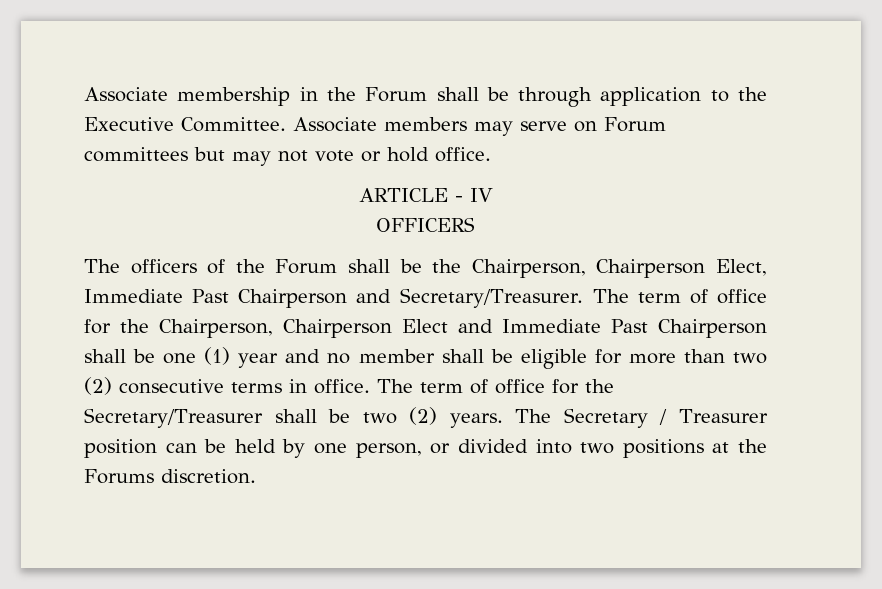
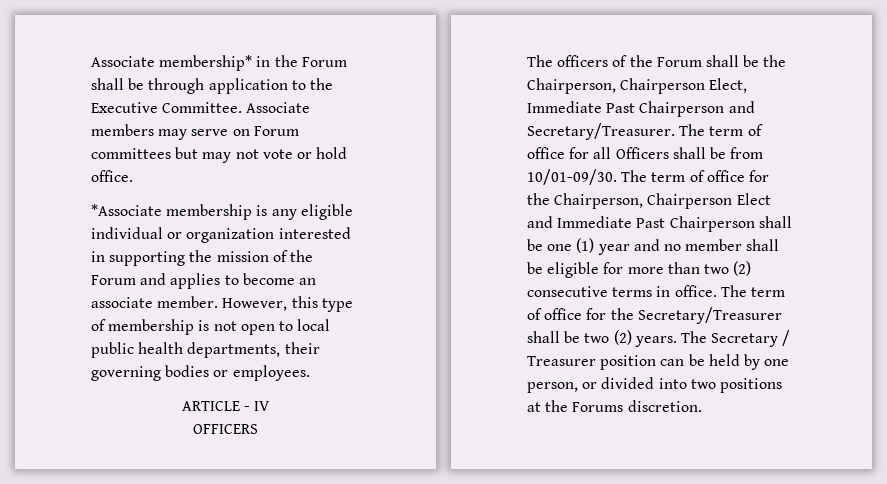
- Associate membership in the Forum shall be through application to the Executive Committee.
+ Associate membership* in the Forum shall be through application to the Executive Committee.
+ *Associate membership is any eligible individual or organization interested in supporting the mission of the Forum and applies to become an associate member. However, this type of membership is not open to local public health departments, their governing bodies or employees.
- The term of office for the Chairperson, Chairperson Elect and Immediate Past Chairperson shall be one (1) year and no member shall be eligible for more than two (2) consecutive terms in office.
+ The term of office for all Officers shall be from 10/01-09/30. The term of office for the Chairperson, Chairperson Elect and Immediate Past Chairperson shall be one (1) year and no member shall be eligible for more than two (2) consecutive terms in office.

